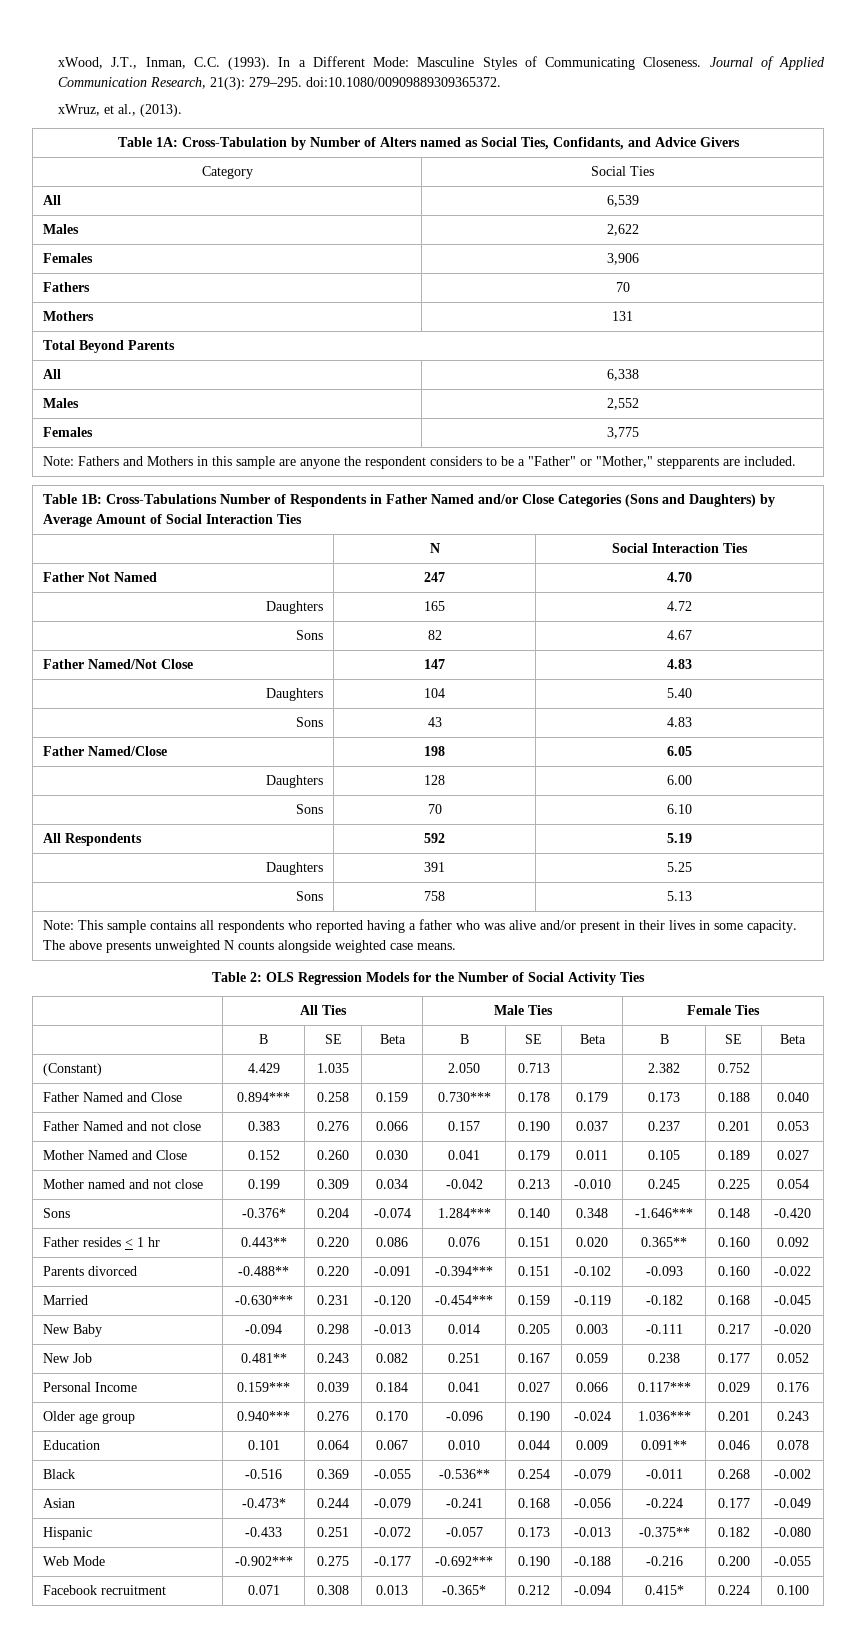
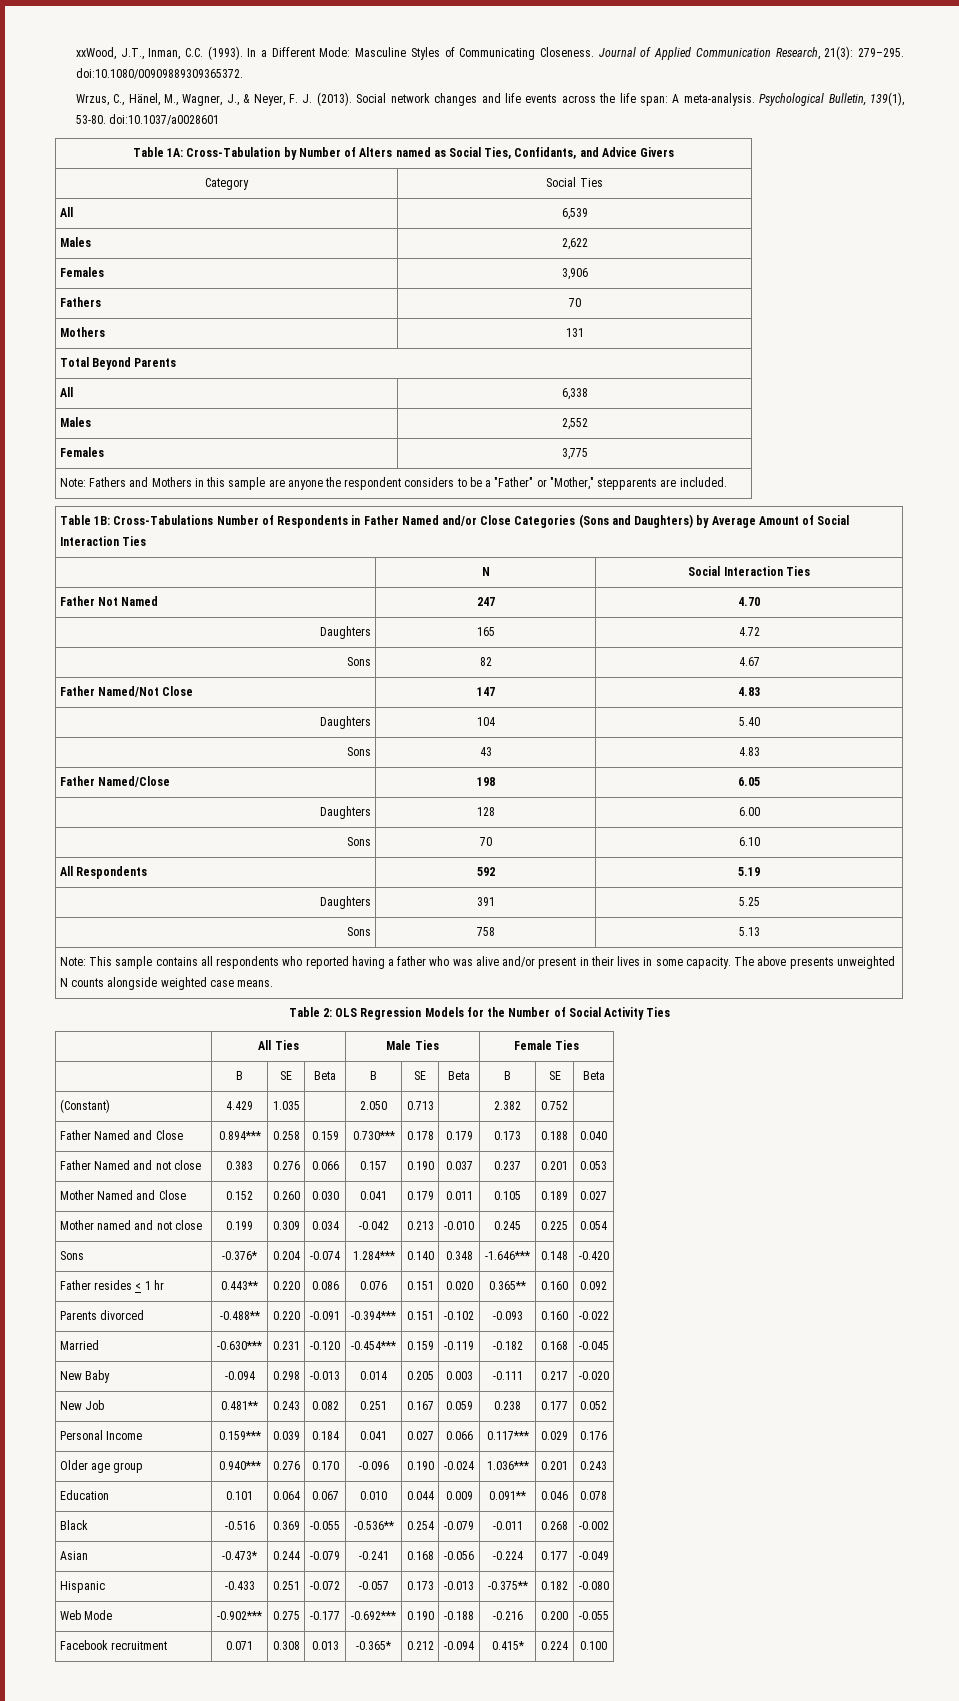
- xWood, J.T., Inman, C.C. (1993).
+ xxWood, J.T., Inman, C.C. (1993).
- xWruz, et al., (2013).
+ Wrzus, C., Hänel, M., Wagner, J., & Neyer, F. J. (2013). Social network changes and life events across the life span: A meta-analysis. Psychological Bulletin, 139(1), 53-80. doi:10.1037/a0028601

